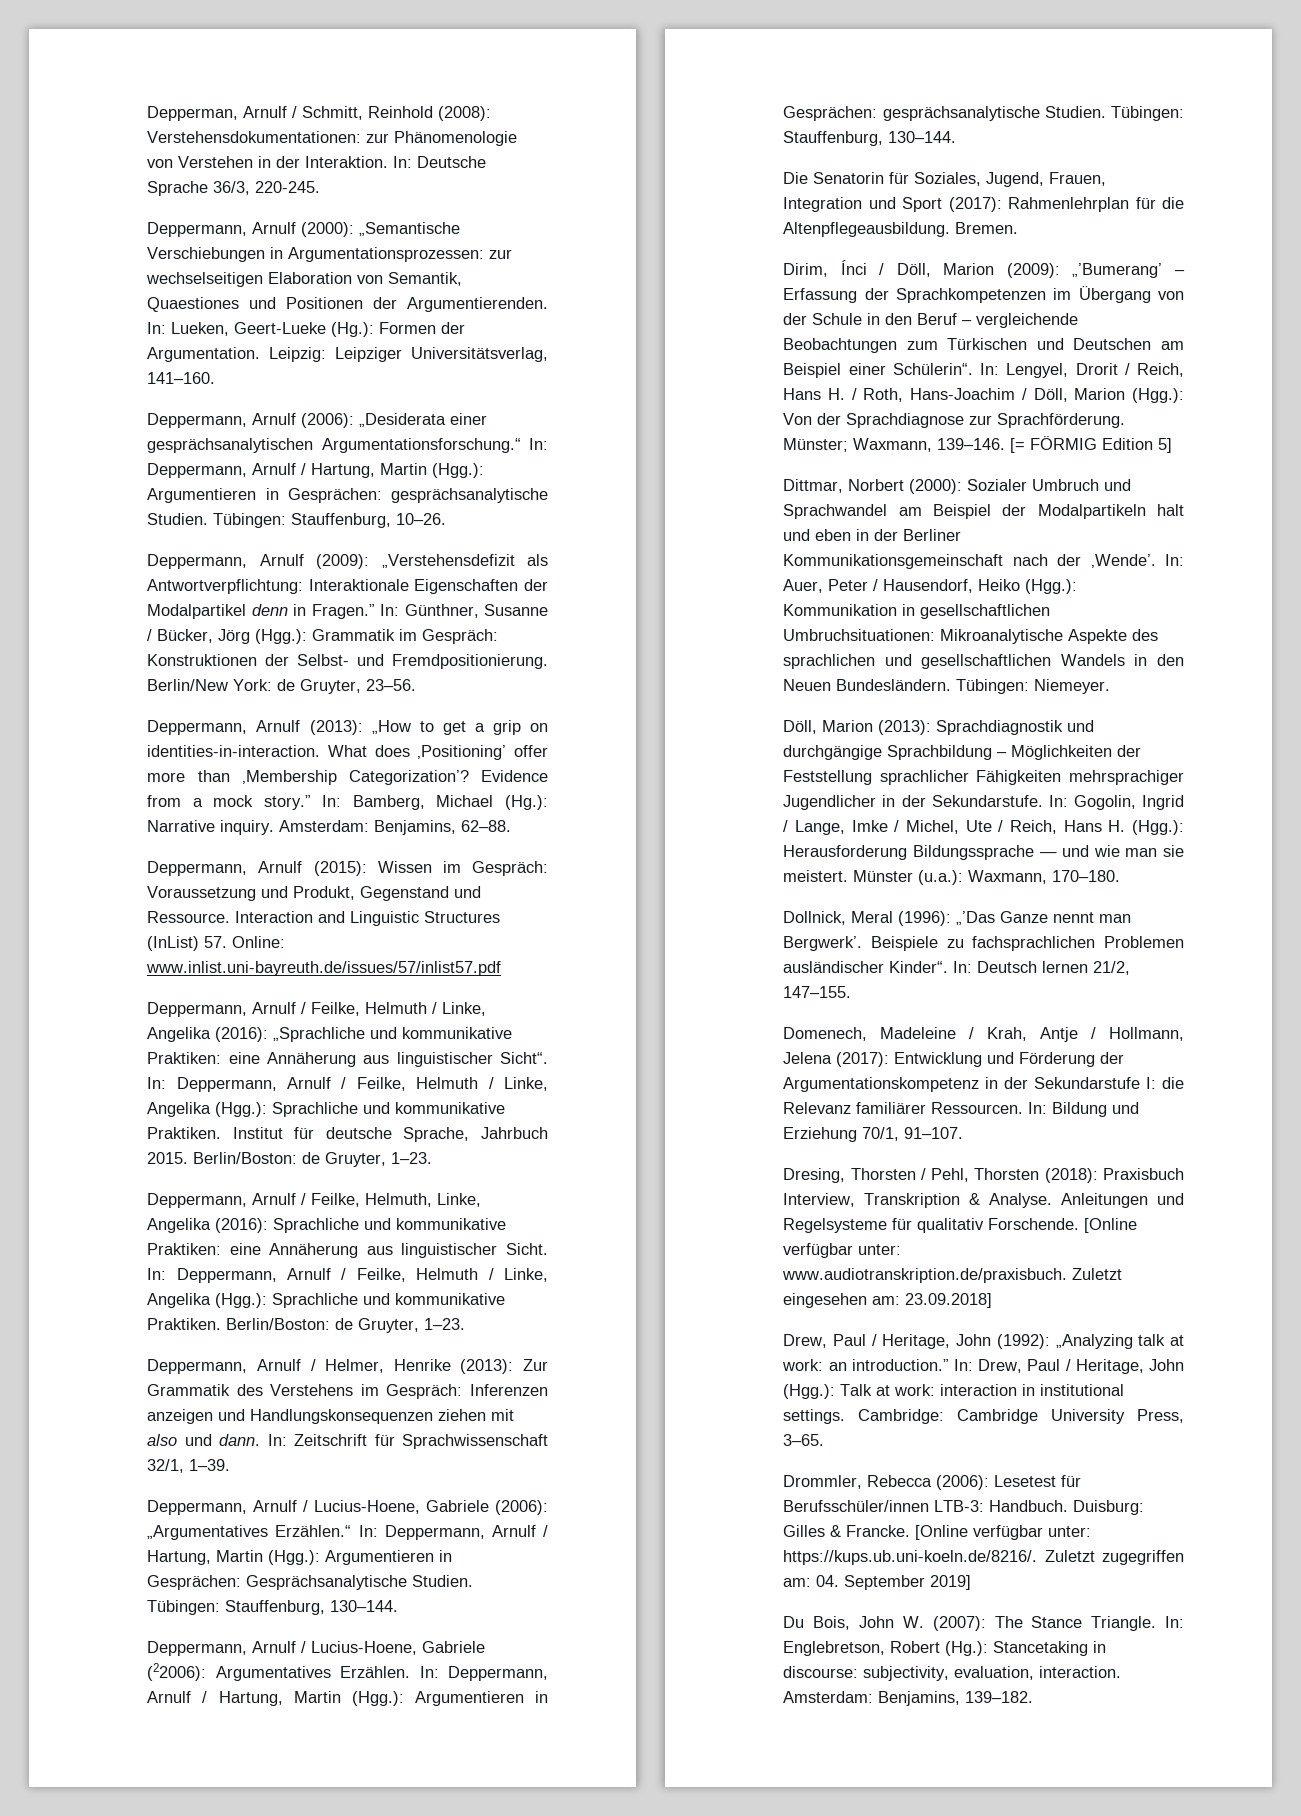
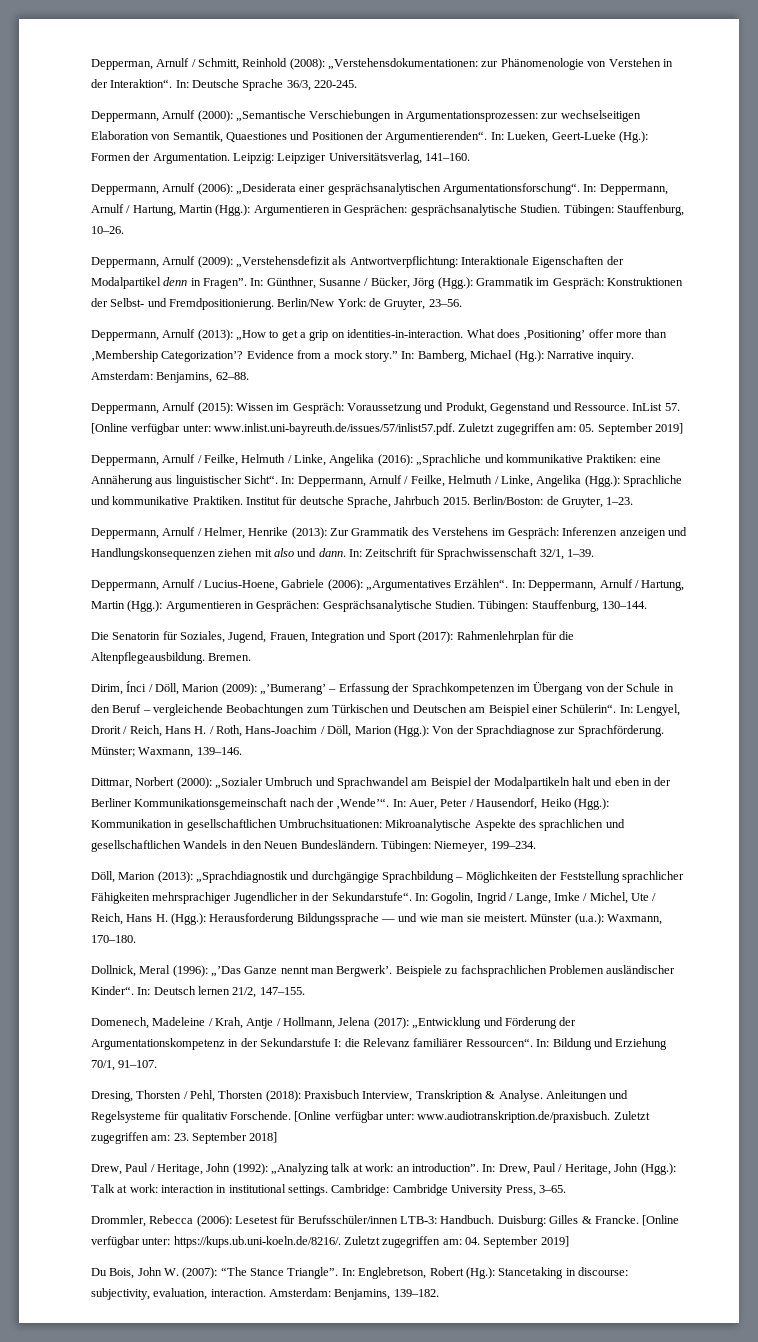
- Depperman, Arnulf / Schmitt, Reinhold (2008): Verstehensdokumentationen: zur Phänomenologie von Verstehen in der Interaktion.
+ Depperman, Arnulf / Schmitt, Reinhold (2008): „Verstehensdokumentationen: zur Phänomenologie von Verstehen in der Interaktion“.
- Deppermann, Arnulf (2000): „Semantische Verschiebungen in Argumentationsprozessen: zur wechselseitigen Elaboration von Semantik, Quaestiones und Positionen der Argumentierenden.
+ Deppermann, Arnulf (2000): „Semantische Verschiebungen in Argumentationsprozessen: zur wechselseitigen Elaboration von Semantik, Quaestiones und Positionen der Argumentierenden“.
- Deppermann, Arnulf (2006): „Desiderata einer gesprächsanalytischen Argumentationsforschung.“ In: Deppermann, Arnulf / Hartung, Martin (Hgg.): Argumentieren in Gesprächen: gesprächsanalytische Studien.
+ Deppermann, Arnulf (2006): „Desiderata einer gesprächsanalytischen Argumentationsforschung“. In: Deppermann, Arnulf / Hartung, Martin (Hgg.): Argumentieren in Gesprächen: gesprächsanalytische Studien.
- Deppermann, Arnulf (2009): „Verstehensdefizit als Antwortverpflichtung: Interaktionale Eigenschaften der Modalpartikel denn in Fragen.”
+ Deppermann, Arnulf (2009): „Verstehensdefizit als Antwortverpflichtung: Interaktionale Eigenschaften der Modalpartikel denn in Fragen”.
- Interaction and Linguistic Structures (InList) 57. Online: www.inlist.uni-bayreuth.de/issues/57/inlist57.pdf
+ InList 57. [Online verfügbar unter: www.inlist.uni-bayreuth.de/issues/57/inlist57.pdf. Zuletzt zugegriffen am: 05. September 2019]
- Deppermann, Arnulf / Feilke, Helmuth, Linke, Angelika (2016): Sprachliche und kommunikative Praktiken: eine Annäherung aus linguistischer Sicht. In: Deppermann, Arnulf / Feilke, Helmuth / Linke, Angelika (Hgg.): Sprachliche und kommunikative Praktiken. Berlin/Boston: de Gruyter, 1–23.
- Deppermann, Arnulf / Lucius-Hoene, Gabriele (2006): „Argumentatives Erzählen.“ In: Deppermann, Arnulf / Hartung, Martin (Hgg.): Argumentieren in Gesprächen: Gesprächsanalytische Studien.
+ Deppermann, Arnulf / Lucius-Hoene, Gabriele (2006): „Argumentatives Erzählen“. In: Deppermann, Arnulf / Hartung, Martin (Hgg.): Argumentieren in Gesprächen: Gesprächsanalytische Studien.
- Deppermann, Arnulf / Lucius-Hoene, Gabriele (22006): Argumentatives Erzählen. In: Deppermann, Arnulf / Hartung, Martin (Hgg.): Argumentieren in Gesprächen: gesprächsanalytische Studien. Tübingen: Stauffenburg, 130–144.
- [= FÖRMIG Edition 5]
- Dittmar, Norbert (2000): Sozialer Umbruch und Sprachwandel am Beispiel der Modalpartikeln halt und eben in der Berliner Kommunikationsgemeinschaft nach der ‚Wende’.
+ Dittmar, Norbert (2000): „Sozialer Umbruch und Sprachwandel am Beispiel der Modalpartikeln halt und eben in der Berliner Kommunikationsgemeinschaft nach der ‚Wende’“.
- Tübingen: Niemeyer.
+ Tübingen: Niemeyer, 199–234.
- Döll, Marion (2013): Sprachdiagnostik und durchgängige Sprachbildung – Möglichkeiten der Feststellung sprachlicher Fähigkeiten mehrsprachiger Jugendlicher in der Sekundarstufe.
+ Döll, Marion (2013): „Sprachdiagnostik und durchgängige Sprachbildung – Möglichkeiten der Feststellung sprachlicher Fähigkeiten mehrsprachiger Jugendlicher in der Sekundarstufe“.
- Domenech, Madeleine / Krah, Antje / Hollmann, Jelena (2017): Entwicklung und Förderung der Argumentationskompetenz in der Sekundarstufe I: die Relevanz familiärer Ressourcen.
+ Domenech, Madeleine / Krah, Antje / Hollmann, Jelena (2017): „Entwicklung und Förderung der Argumentationskompetenz in der Sekundarstufe I: die Relevanz familiärer Ressourcen“.
- [Online verfügbar unter: www.audiotranskription.de/praxisbuch. Zuletzt eingesehen am: 23.09.2018]
+ [Online verfügbar unter: www.audiotranskription.de/praxisbuch. Zuletzt zugegriffen am: 23. September 2018]
- Drew, Paul / Heritage, John (1992): „Analyzing talk at work: an introduction.”
+ Drew, Paul / Heritage, John (1992): „Analyzing talk at work: an introduction”.
- Du Bois, John W. (2007): The Stance Triangle.
+ Du Bois, John W. (2007): “The Stance Triangle”.

